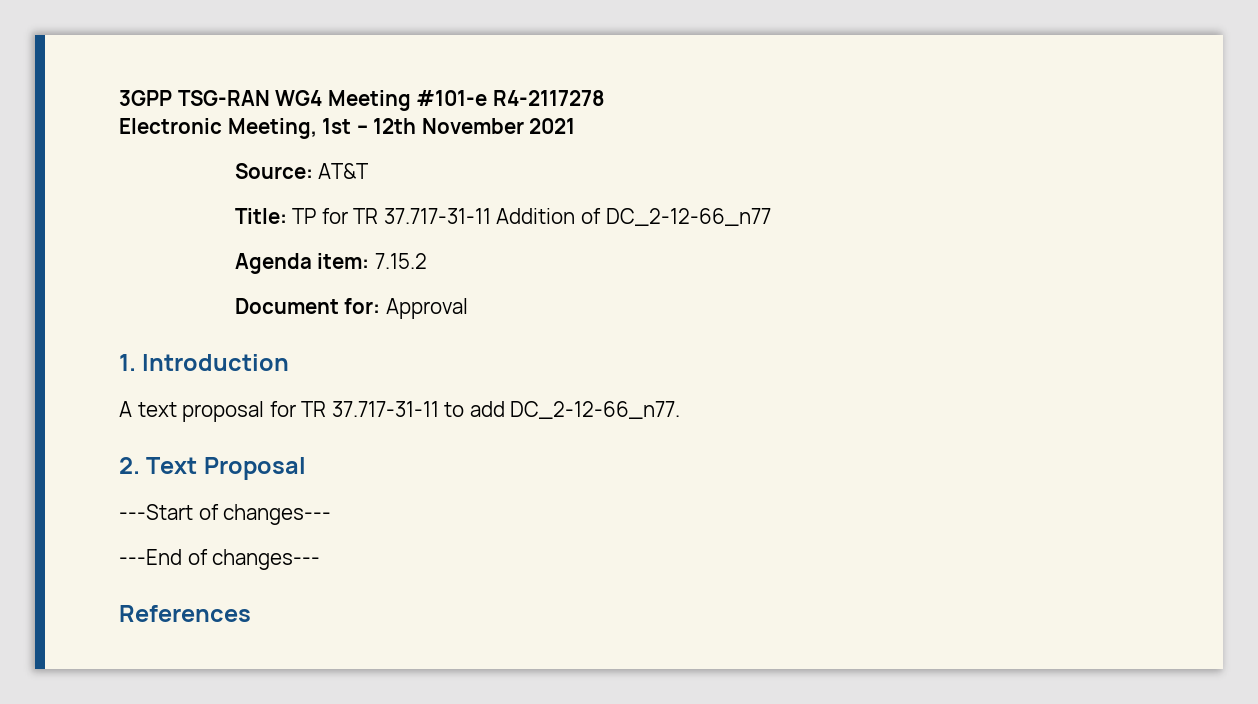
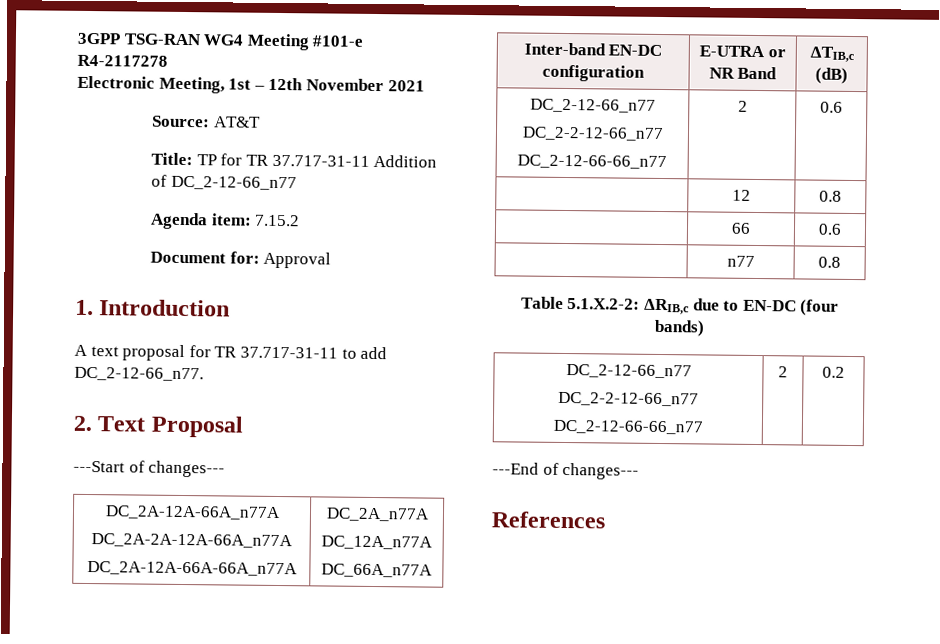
+ DC_2A-12A-66A_n77A
+ DC_2A-2A-12A-66A_n77A
+ DC_2A-12A-66A-66A_n77A | DC_2A_n77A
+ DC_12A_n77A
+ DC_66A_n77A
+ Inter-band EN-DC configuration | E-UTRA or NR Band | ΔTIB,c (dB)
+ DC_2-12-66_n77
+ DC_2-2-12-66_n77
+ DC_2-12-66-66_n77 | 2 | 0.6
+ | 12 | 0.8
+ | 66 | 0.6
+ | n77 | 0.8
+ Table 5.1.X.2-2: ΔRIB,c due to EN-DC (four bands)
+ DC_2-12-66_n77
+ DC_2-2-12-66_n77
+ DC_2-12-66-66_n77 | 2 | 0.2

